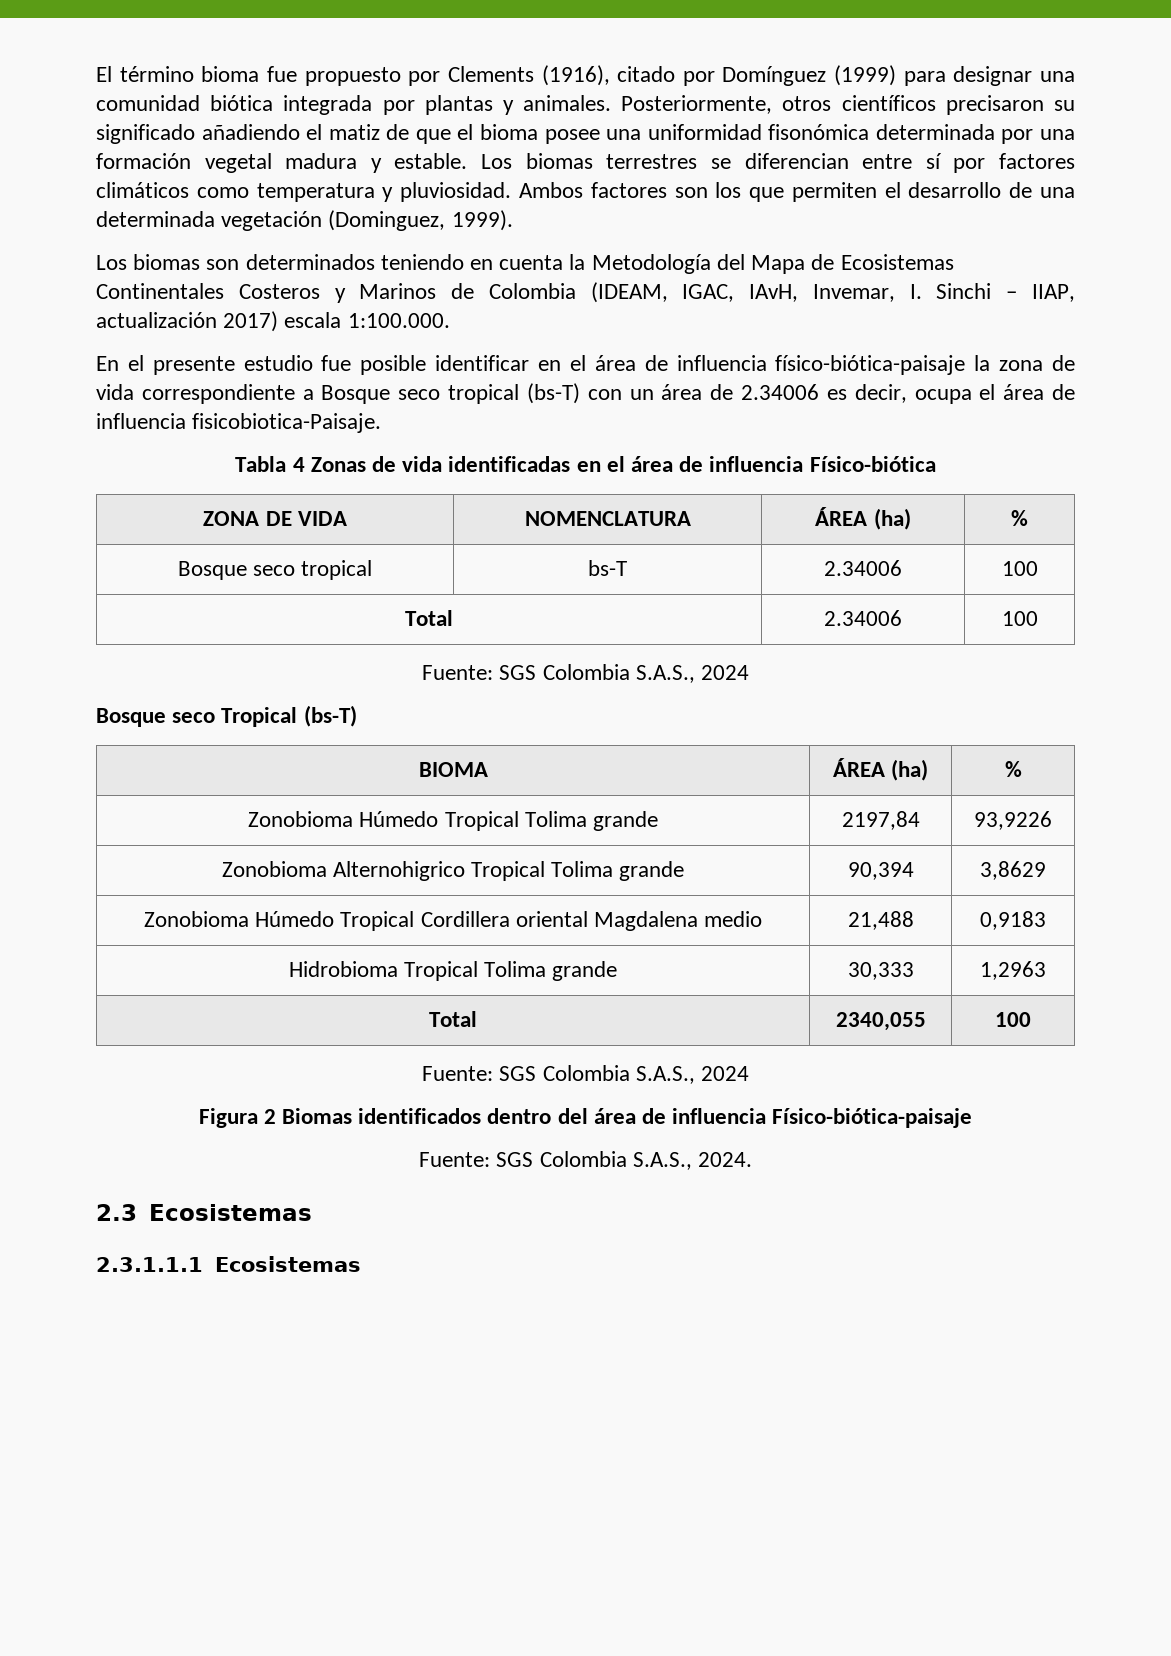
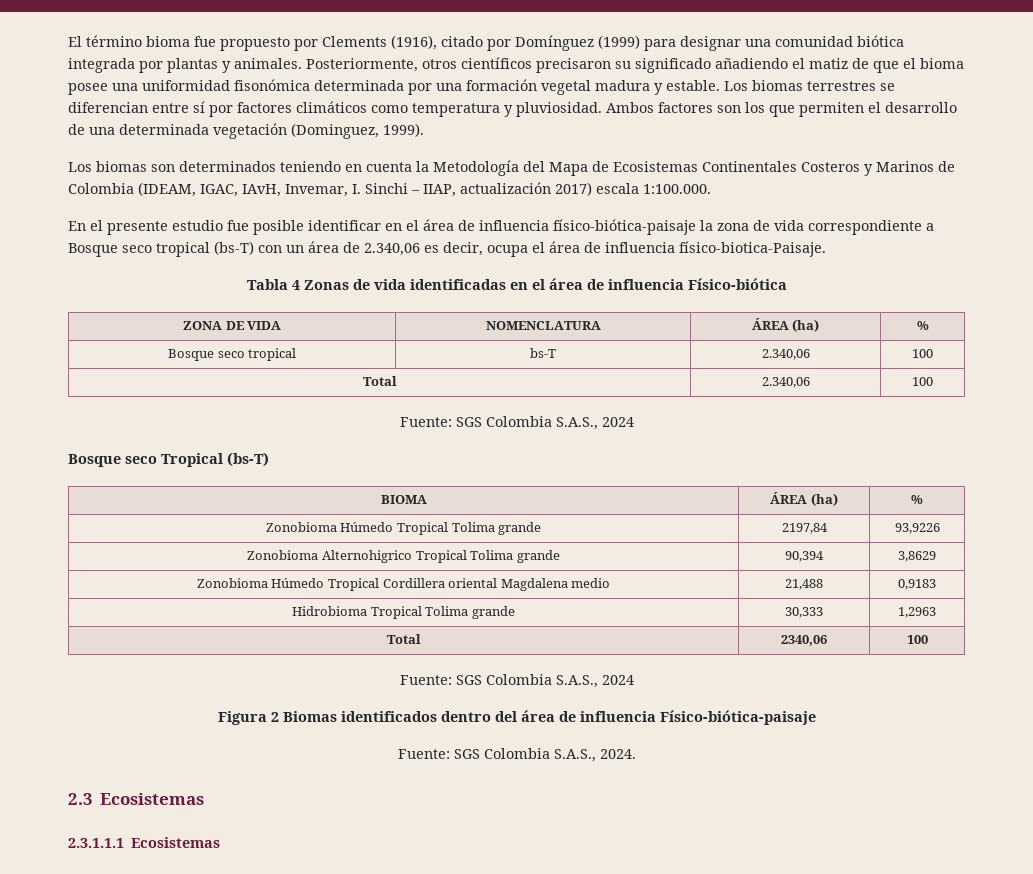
- En el presente estudio fue posible identificar en el área de influencia físico-biótica-paisaje la zona de vida correspondiente a Bosque seco tropical (bs-T) con un área de 2.34006 es decir, ocupa el área de influencia fisicobiotica-Paisaje.
+ En el presente estudio fue posible identificar en el área de influencia físico-biótica-paisaje la zona de vida correspondiente a Bosque seco tropical (bs-T) con un área de 2.340,06 es decir, ocupa el área de influencia físico-biotica-Paisaje.
- Bosque seco tropical | bs-T | 2.34006 | 100
+ Bosque seco tropical | bs-T | 2.340,06 | 100
- Total | 2.34006 | 100
+ Total | 2.340,06 | 100
- Total | 2340,055 | 100
+ Total | 2340,06 | 100

